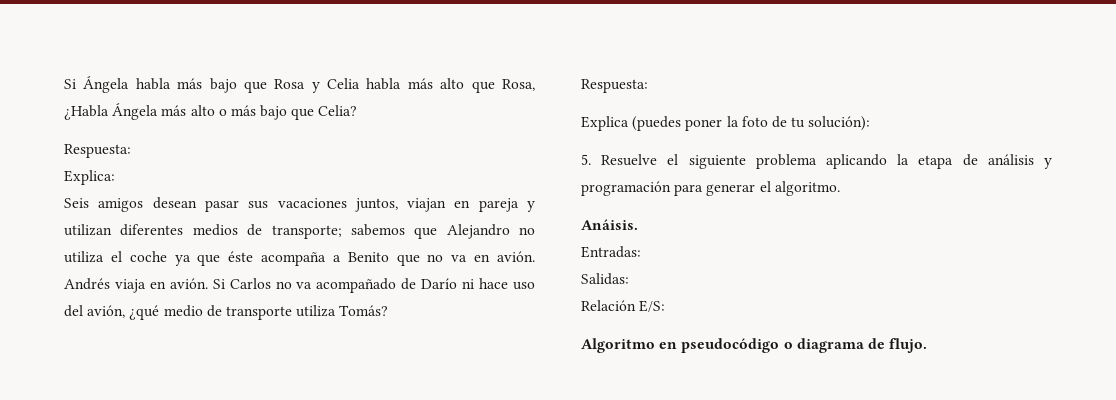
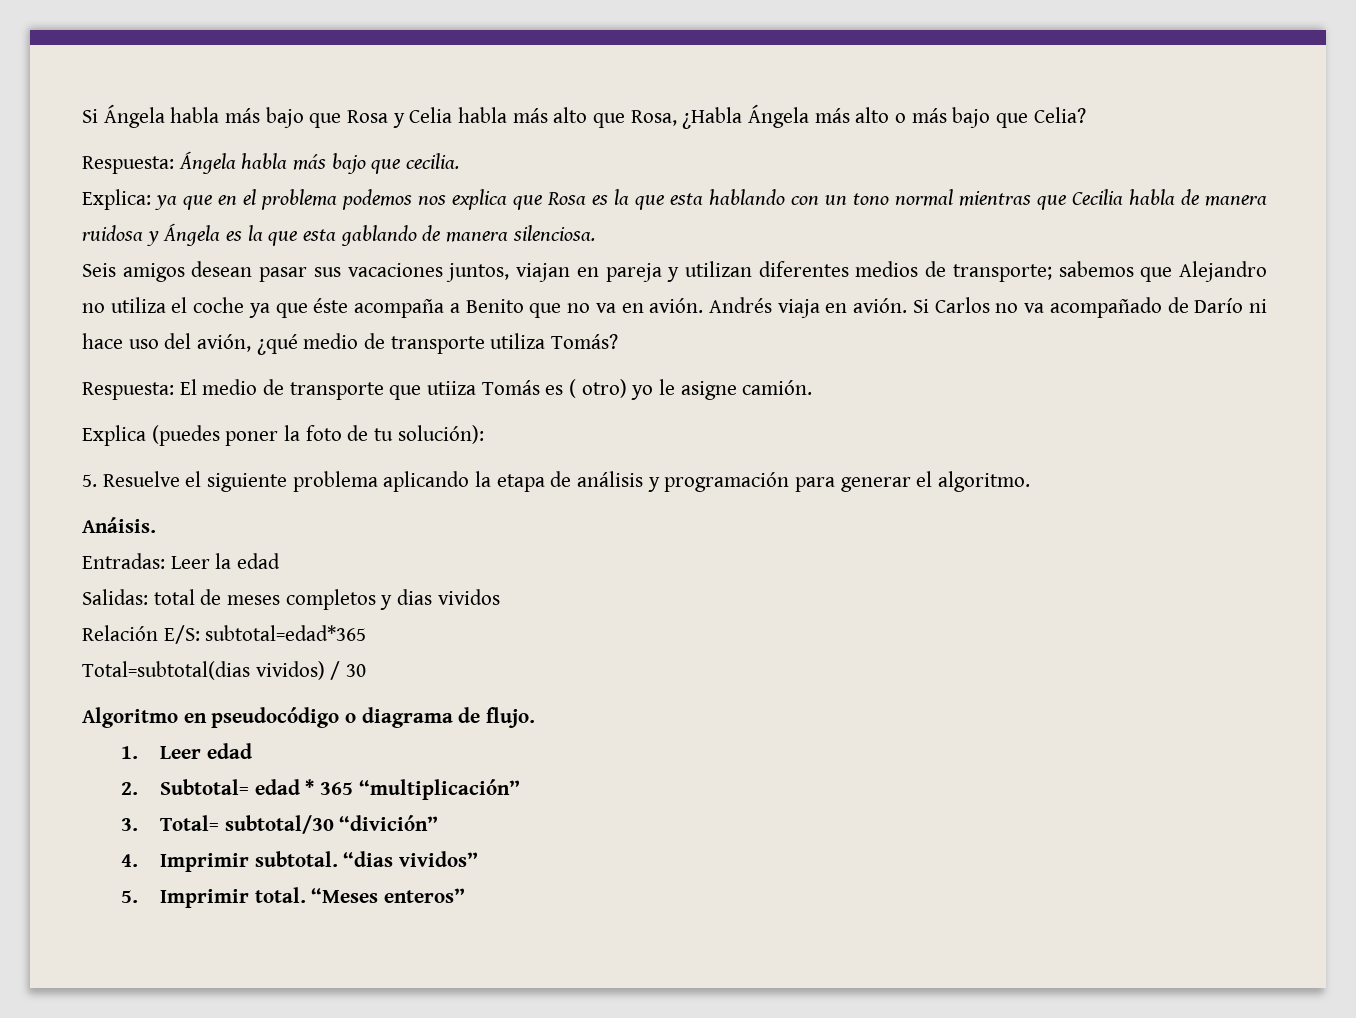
  Si Ángela habla más bajo que Rosa y Celia habla más alto que Rosa, ¿Habla Ángela más alto o más bajo que Celia?
- Respuesta:
- Explica:
+ Respuesta: Ángela habla más bajo que cecilia.
+ Explica: ya que en el problema podemos nos explica que Rosa es la que esta hablando con un tono normal mientras que Cecilia habla de manera ruidosa y Ángela es la que esta gablando de manera silenciosa.
  Si Carlos no va acompañado de Darío ni hace uso del avión, ¿qué medio de transporte utiliza Tomás?
- Respuesta:
+ Respuesta: El medio de transporte que utiiza Tomás es ( otro) yo le asigne camión.
- Entradas:
- Salidas:
- Relación E/S:
+ Entradas: Leer la edad
+ Salidas: total de meses completos y dias vividos
+ Relación E/S: subtotal=edad*365
+ Total=subtotal(dias vividos) / 30
+ 1. Leer edad
+ 2. Subtotal= edad * 365 “multiplicación”
+ 3. Total= subtotal/30 “divición”
+ 4. Imprimir subtotal. “dias vividos”
+ 5. Imprimir total. “Meses enteros”

